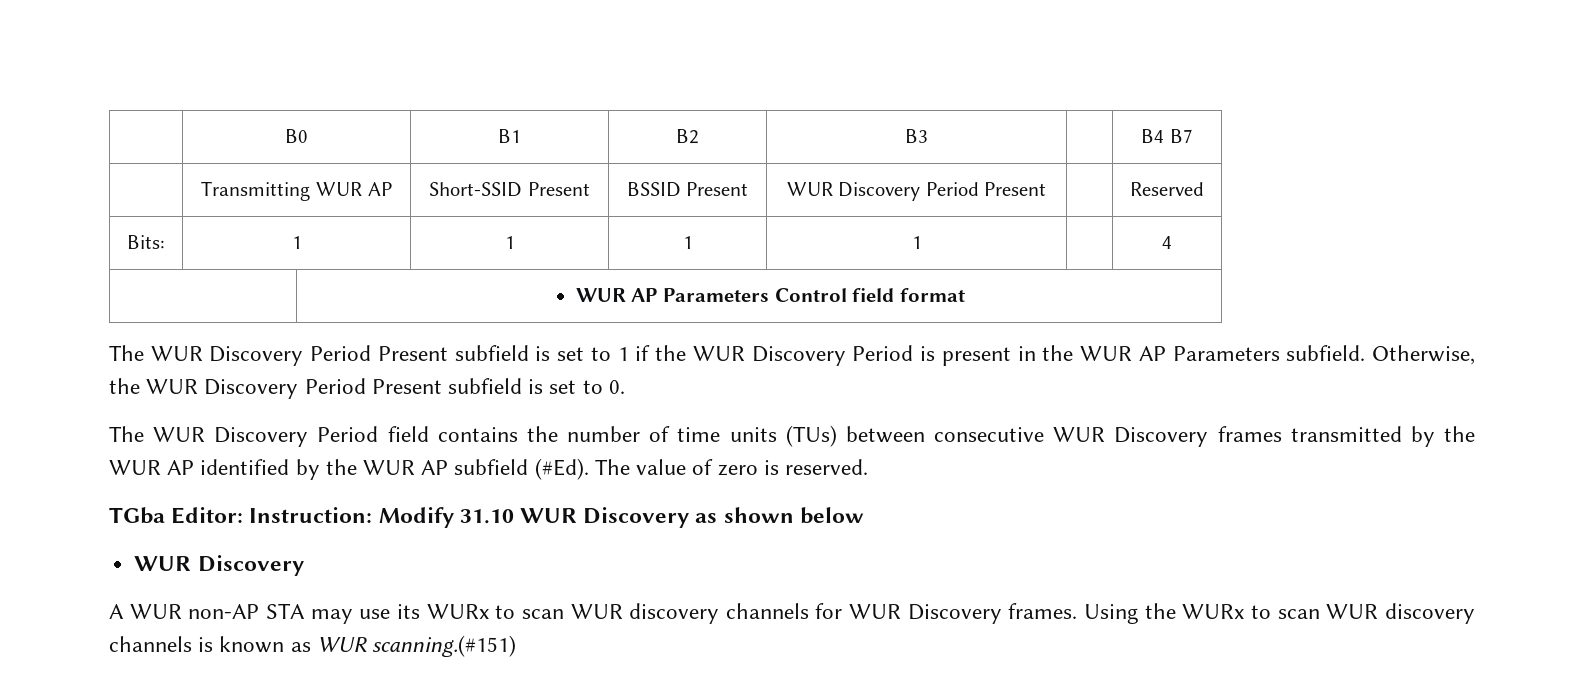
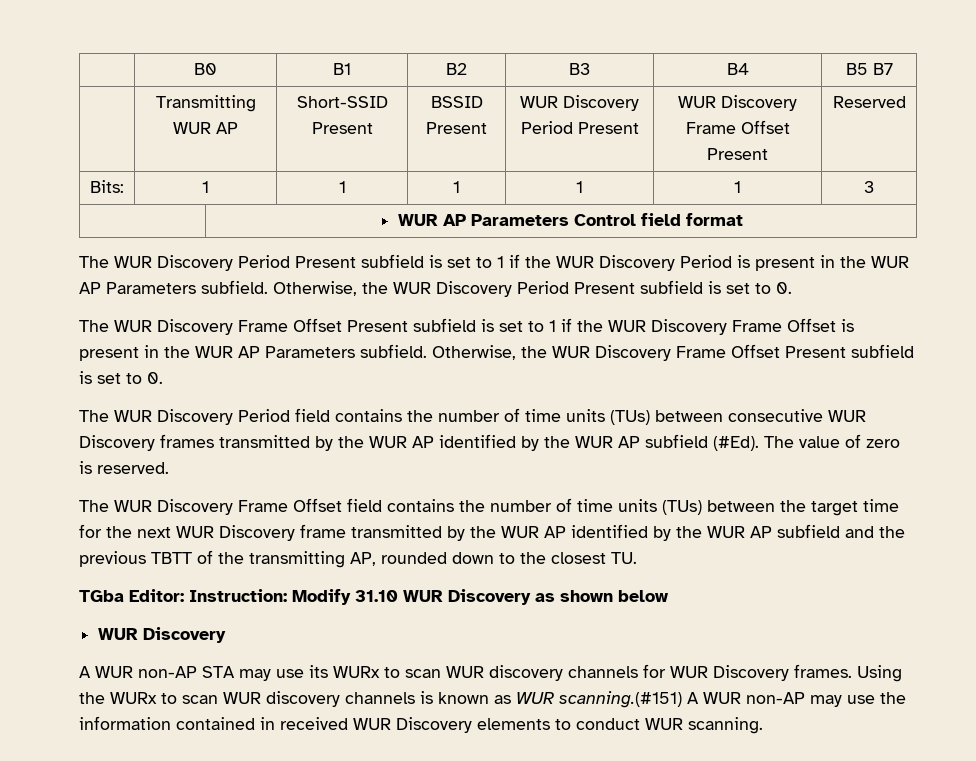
- | B0 | B1 | B2 | B3 | | B4 B7
+ | B0 | B1 | B2 | B3 | B4 | B5 B7
- | Transmitting WUR AP | Short-SSID Present | BSSID Present | WUR Discovery Period Present | | Reserved
+ | Transmitting WUR AP | Short-SSID Present | BSSID Present | WUR Discovery Period Present | WUR Discovery Frame Offset Present | Reserved
- Bits: | 1 | 1 | 1 | 1 | | 4
+ Bits: | 1 | 1 | 1 | 1 | 1 | 3
+ The WUR Discovery Frame Offset Present subfield is set to 1 if the WUR Discovery Frame Offset is present in the WUR AP Parameters subfield. Otherwise, the WUR Discovery Frame Offset Present subfield is set to 0.
+ The WUR Discovery Frame Offset field contains the number of time units (TUs) between the target time for the next WUR Discovery frame transmitted by the WUR AP identified by the WUR AP subfield and the previous TBTT of the transmitting AP, rounded down to the closest TU.
- Using the WURx to scan WUR discovery channels is known as WUR scanning.(#151)
+ Using the WURx to scan WUR discovery channels is known as WUR scanning.(#151) A WUR non-AP may use the information contained in received WUR Discovery elements to conduct WUR scanning.

